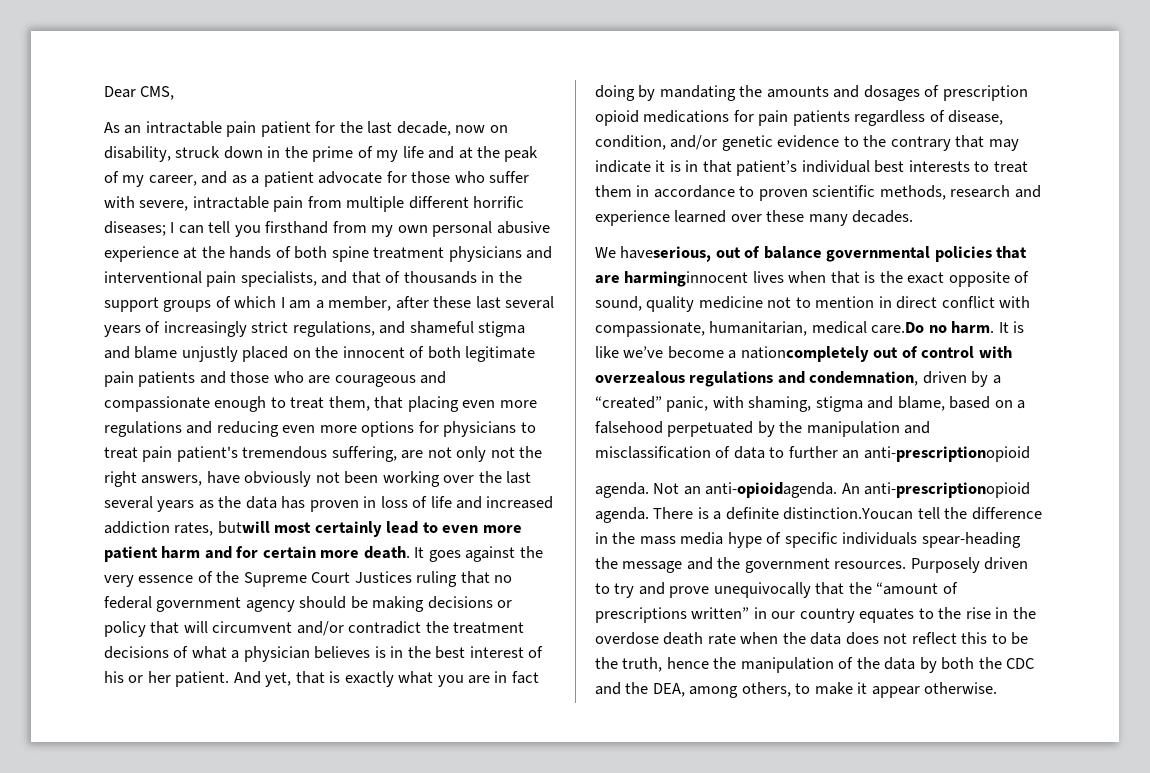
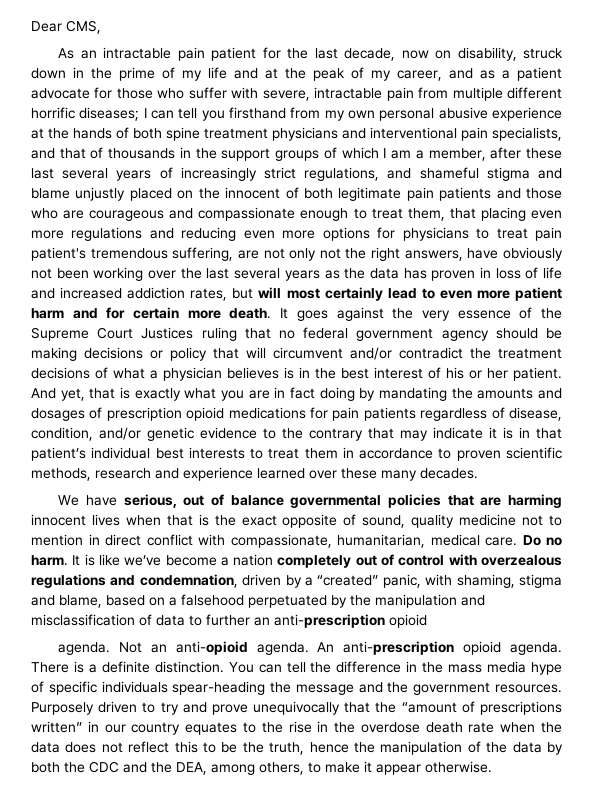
- I can tell you firsthand from my own personal abusive experience at the hands of both spine treatment physicians and interventional pain specialists, and that of thousands in the support groups of which I am a member, after these last several years of increasingly strict regulations, and shameful stigma and blame unjustly placed on the innocent of both legitimate pain patients and those who are courageous and compassionate enough to treat them, that placing even more regulations and reducing even more options for physicians to treat pain patient's tremendous suffering, are not only not the right answers, have obviously not been working over the last several years as the data has proven in loss of life and increased addiction rates, butwill most certainly lead to even more patient harm and for certain more death.
+ I can tell you firsthand from my own personal abusive experience at the hands of both spine treatment physicians and interventional pain specialists, and that of thousands in the support groups of which I am a member, after these last several years of increasingly strict regulations, and shameful stigma and blame unjustly placed on the innocent of both legitimate pain patients and those who are courageous and compassionate enough to treat them, that placing even more regulations and reducing even more options for physicians to treat pain patient's tremendous suffering, are not only not the right answers, have obviously not been working over the last several years as the data has proven in loss of life and increased addiction rates, but will most certainly lead to even more patient harm and for certain more death.
- We haveserious, out of balance governmental policies that are harminginnocent lives when that is the exact opposite of sound, quality medicine not to mention in direct conflict with compassionate, humanitarian, medical care.Do no harm.
+ We have serious, out of balance governmental policies that are harming innocent lives when that is the exact opposite of sound, quality medicine not to mention in direct conflict with compassionate, humanitarian, medical care. Do no harm.
- It is like we’ve become a nationcompletely out of control with overzealous regulations and condemnation, driven by a “created” panic, with shaming, stigma and blame, based on a falsehood perpetuated by the manipulation and misclassification of data to further an anti-prescriptionopioid
+ It is like we’ve become a nation completely out of control with overzealous regulations and condemnation, driven by a “created” panic, with shaming, stigma and blame, based on a falsehood perpetuated by the manipulation and misclassification of data to further an anti-prescription opioid
- Not an anti-opioidagenda. An anti-prescriptionopioid agenda.
+ Not an anti-opioid agenda. An anti-prescription opioid agenda.
- There is a definite distinction.Youcan tell the difference in the mass media hype of specific individuals spear-heading the message and the government resources.
+ There is a definite distinction. You can tell the difference in the mass media hype of specific individuals spear-heading the message and the government resources.

